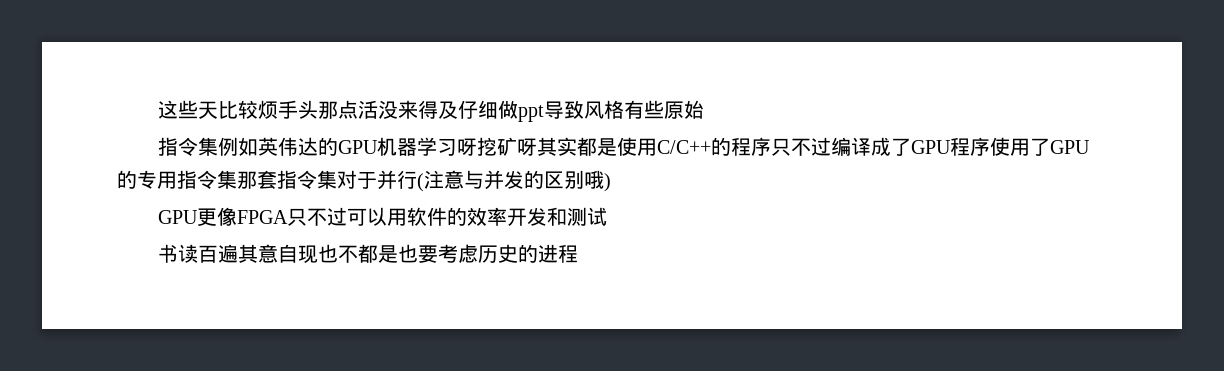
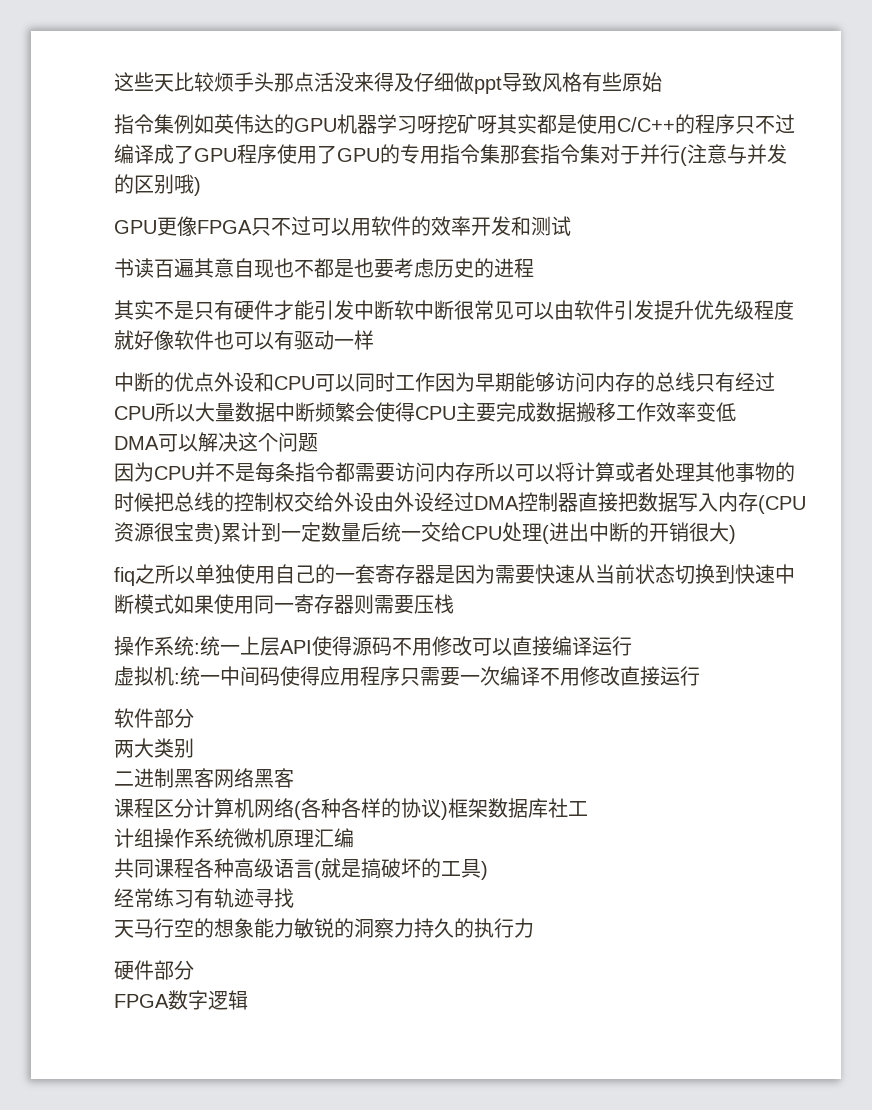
+ 其实不是只有硬件才能引发中断软中断很常见可以由软件引发提升优先级程度就好像软件也可以有驱动一样
+ 中断的优点外设和CPU可以同时工作因为早期能够访问内存的总线只有经过CPU所以大量数据中断频繁会使得CPU主要完成数据搬移工作效率变低
+ DMA可以解决这个问题
+ 因为CPU并不是每条指令都需要访问内存所以可以将计算或者处理其他事物的时候把总线的控制权交给外设由外设经过DMA控制器直接把数据写入内存(CPU资源很宝贵)累计到一定数量后统一交给CPU处理(进出中断的开销很大)
+ fiq之所以单独使用自己的一套寄存器是因为需要快速从当前状态切换到快速中断模式如果使用同一寄存器则需要压栈
+ 操作系统:统一上层API使得源码不用修改可以直接编译运行
+ 虚拟机:统一中间码使得应用程序只需要一次编译不用修改直接运行
+ 软件部分
+ 两大类别
+ 二进制黑客网络黑客
+ 课程区分计算机网络(各种各样的协议)框架数据库社工
+ 计组操作系统微机原理汇编
+ 共同课程各种高级语言(就是搞破坏的工具)
+ 经常练习有轨迹寻找
+ 天马行空的想象能力敏锐的洞察力持久的执行力
+ 硬件部分
+ FPGA数字逻辑

